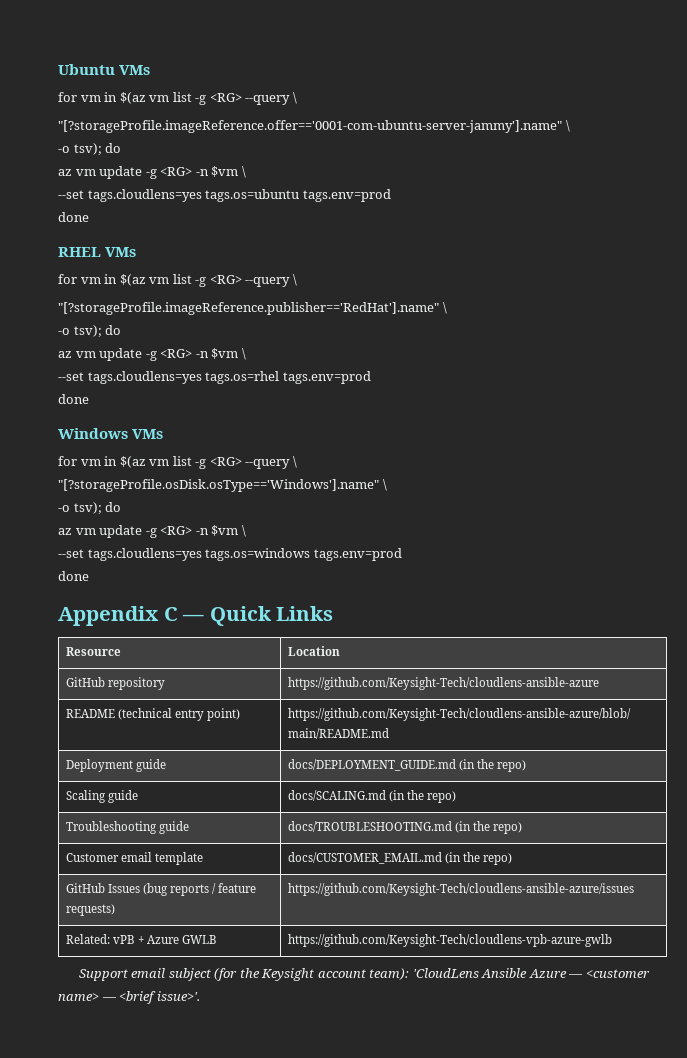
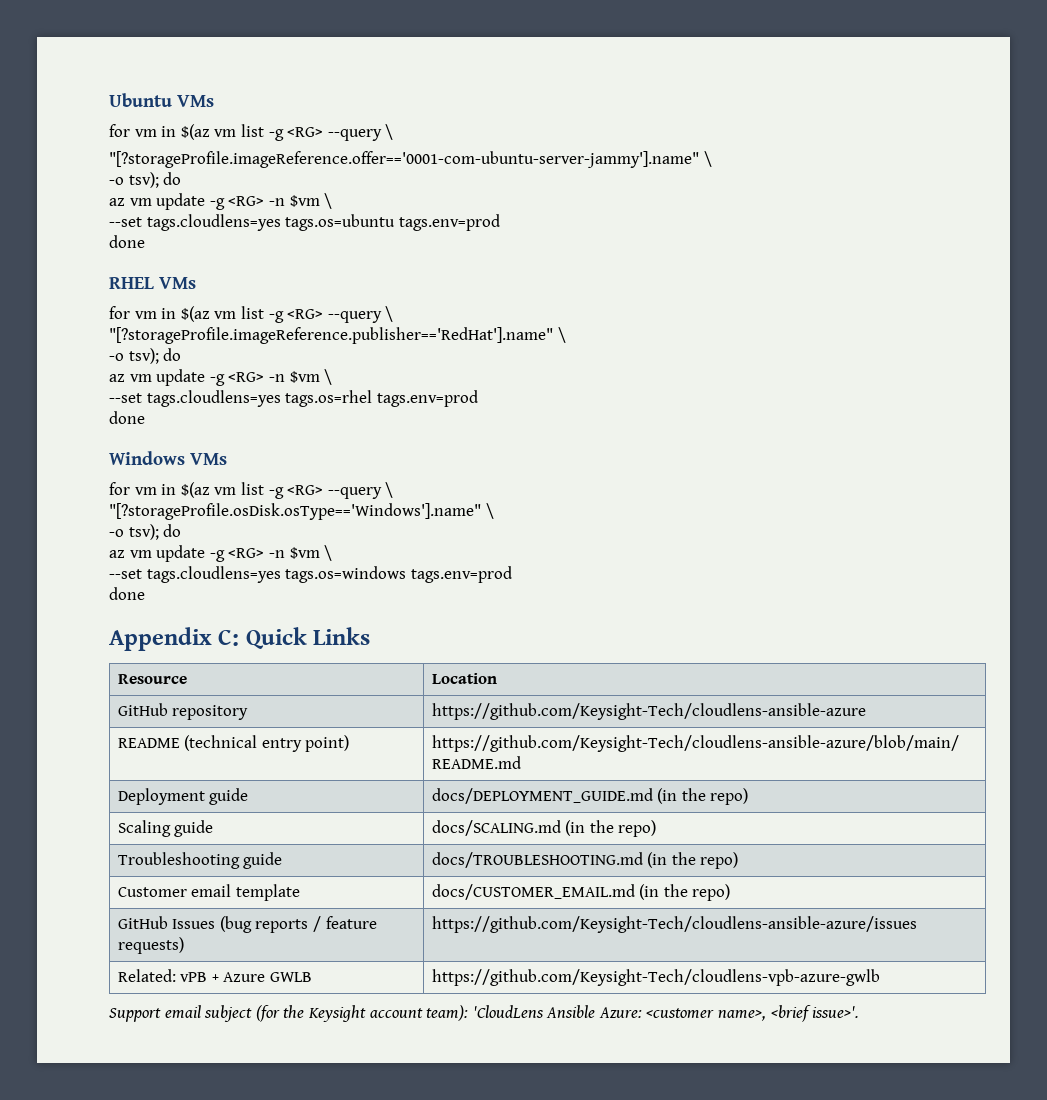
- Appendix C — Quick Links
+ Appendix C: Quick Links
- Support email subject (for the Keysight account team): 'CloudLens Ansible Azure — <customer name> — <brief issue>'.
+ Support email subject (for the Keysight account team): 'CloudLens Ansible Azure: <customer name>, <brief issue>'.

